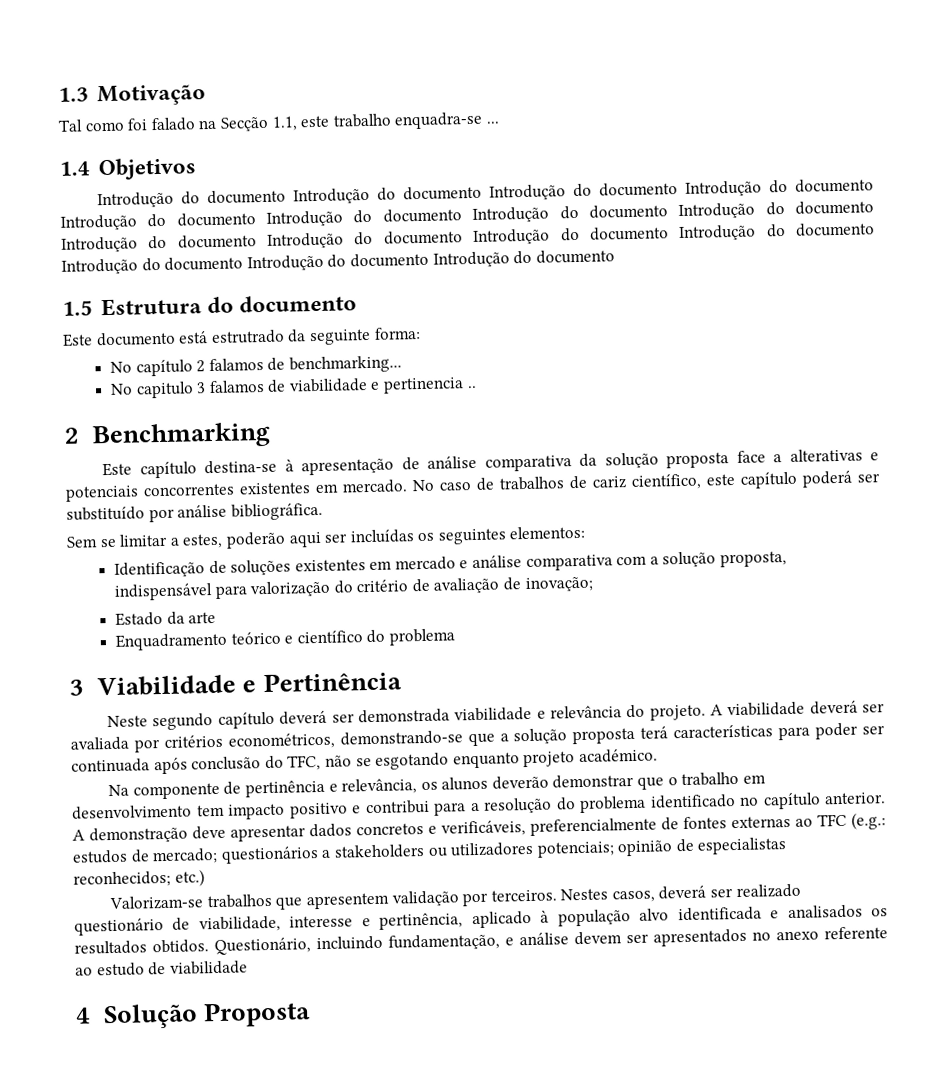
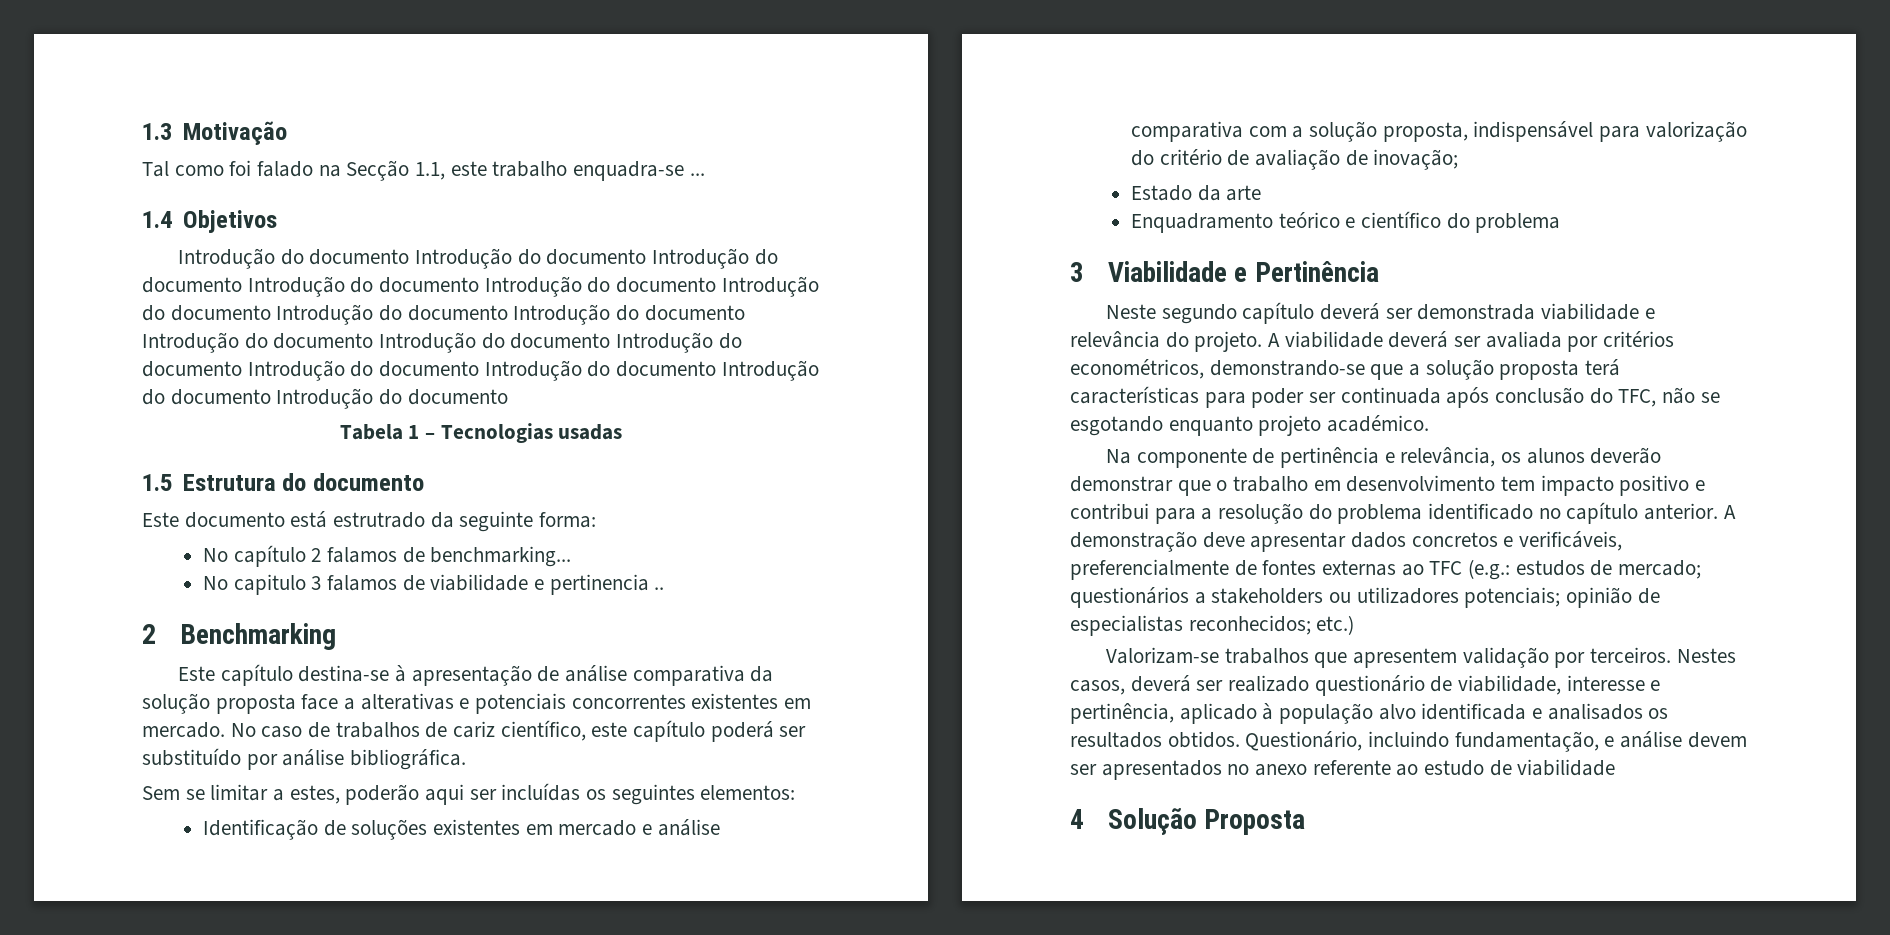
+ Tabela 1 – Tecnologias usadas

